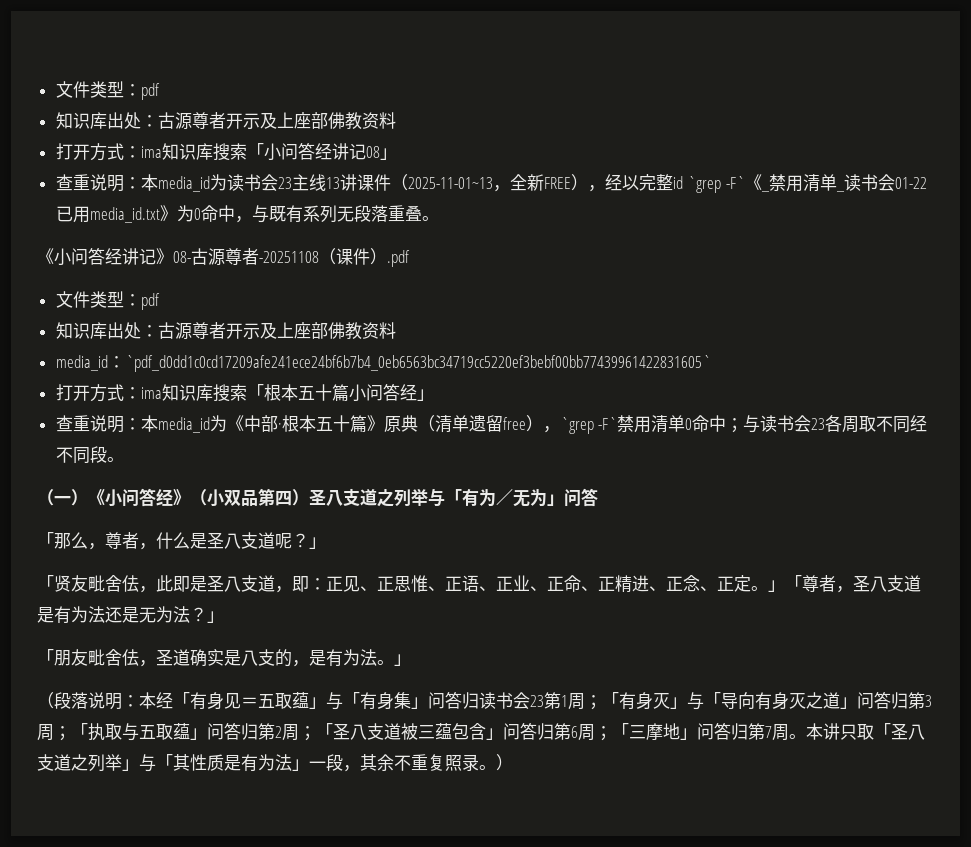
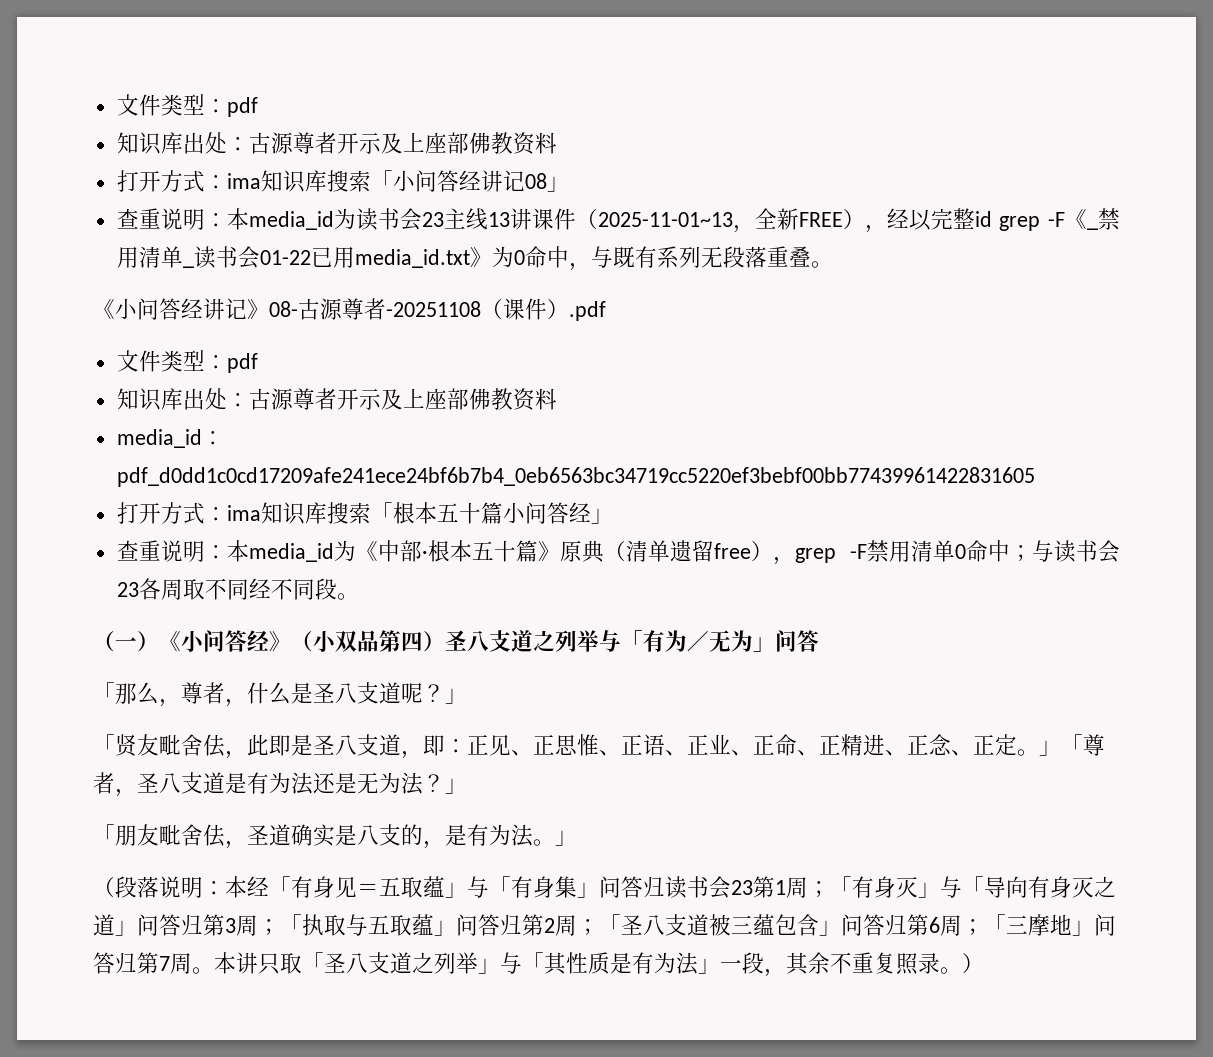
- 查重说明：本media_id为读书会23主线13讲课件（2025-11-01~13，全新FREE），经以完整id `grep -F`《_禁用清单_读书会01-22已用media_id.txt》为0命中，与既有系列无段落重叠。
+ 查重说明：本media_id为读书会23主线13讲课件（2025-11-01~13，全新FREE），经以完整id grep -F《_禁用清单_读书会01-22已用media_id.txt》为0命中，与既有系列无段落重叠。
- media_id：`pdf_d0dd1c0cd17209afe241ece24bf6b7b4_0eb6563bc34719cc5220ef3bebf00bb77439961422831605`
+ media_id：pdf_d0dd1c0cd17209afe241ece24bf6b7b4_0eb6563bc34719cc5220ef3bebf00bb77439961422831605
- 查重说明：本media_id为《中部·根本五十篇》原典（清单遗留free），`grep -F`禁用清单0命中；与读书会23各周取不同经不同段。
+ 查重说明：本media_id为《中部·根本五十篇》原典（清单遗留free），grep -F禁用清单0命中；与读书会23各周取不同经不同段。

